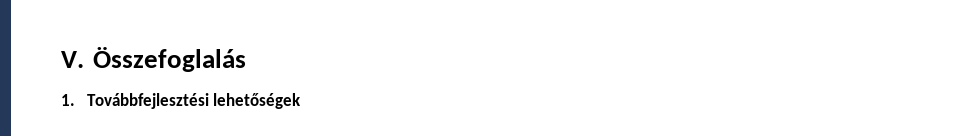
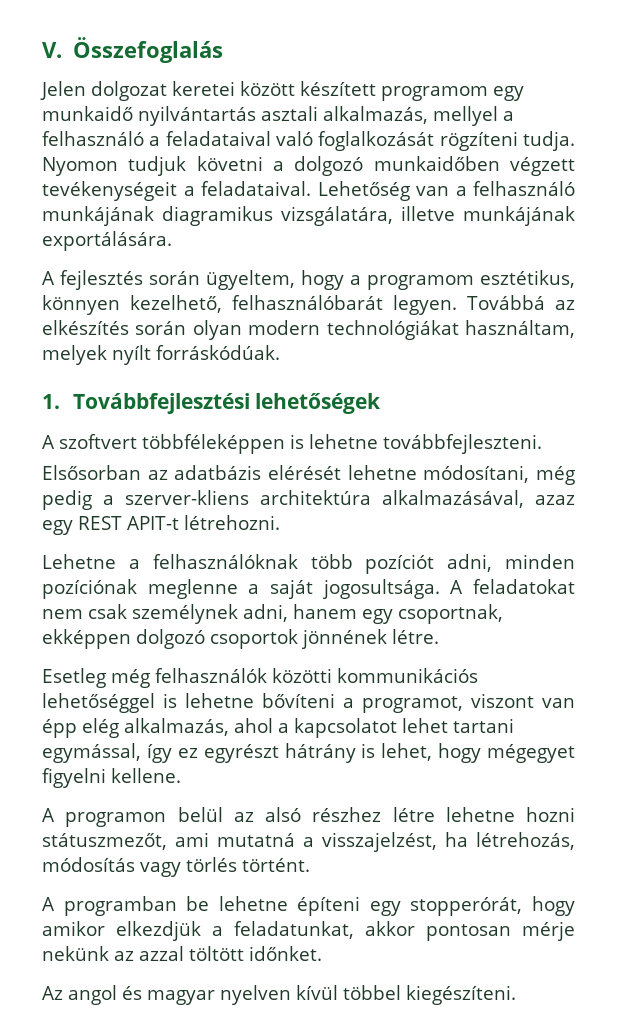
+ Jelen dolgozat keretei között készített programom egy munkaidő nyilvántartás asztali alkalmazás, mellyel a felhasználó a feladataival való foglalkozását rögzíteni tudja. Nyomon tudjuk követni a dolgozó munkaidőben végzett tevékenységeit a feladataival. Lehetőség van a felhasználó munkájának diagramikus vizsgálatára, illetve munkájának exportálására.
+ A fejlesztés során ügyeltem, hogy a programom esztétikus, könnyen kezelhető, felhasználóbarát legyen. Továbbá az elkészítés során olyan modern technológiákat használtam, melyek nyílt forráskódúak.
  1. Továbbfejlesztési lehetőségek
+ A szoftvert többféleképpen is lehetne továbbfejleszteni.
+ Elsősorban az adatbázis elérését lehetne módosítani, még pedig a szerver-kliens architektúra alkalmazásával, azaz egy REST APIT-t létrehozni.
+ Lehetne a felhasználóknak több pozíciót adni, minden pozíciónak meglenne a saját jogosultsága. A feladatokat nem csak személynek adni, hanem egy csoportnak, ekképpen dolgozó csoportok jönnének létre.
+ Esetleg még felhasználók közötti kommunikációs lehetőséggel is lehetne bővíteni a programot, viszont van épp elég alkalmazás, ahol a kapcsolatot lehet tartani egymással, így ez egyrészt hátrány is lehet, hogy mégegyet figyelni kellene.
+ A programon belül az alsó részhez létre lehetne hozni státuszmezőt, ami mutatná a visszajelzést, ha létrehozás, módosítás vagy törlés történt.
+ A programban be lehetne építeni egy stopperórát, hogy amikor elkezdjük a feladatunkat, akkor pontosan mérje nekünk az azzal töltött időnket.
+ Az angol és magyar nyelven kívül többel kiegészíteni.

